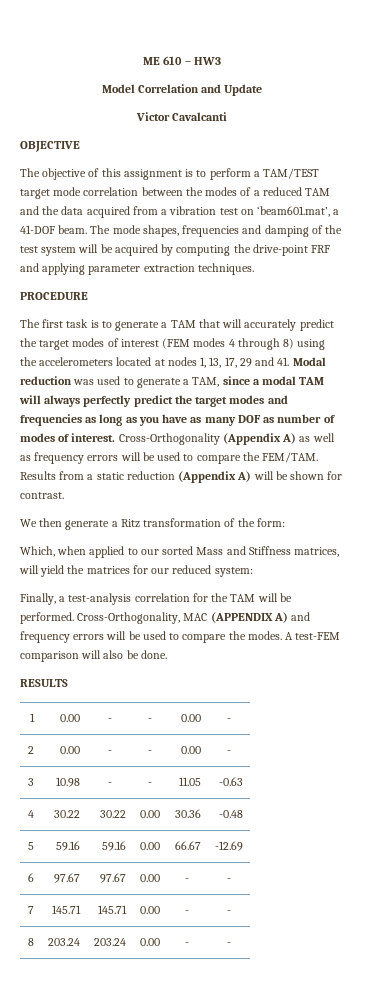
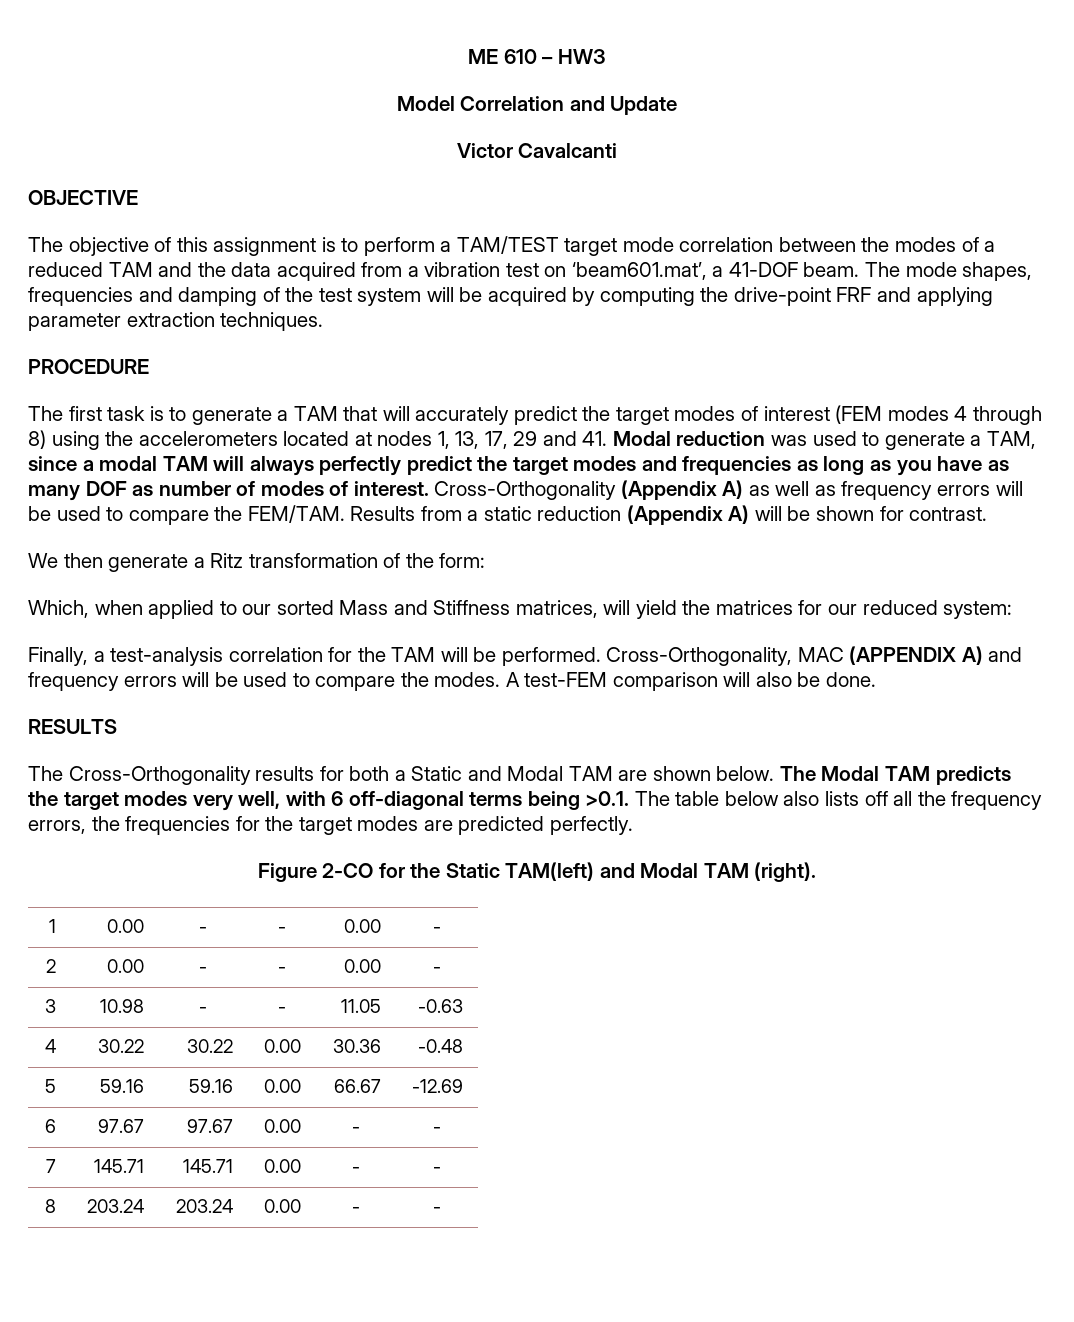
+ The Cross-Orthogonality results for both a Static and Modal TAM are shown below. The Modal TAM predicts the target modes very well, with 6 off-diagonal terms being >0.1. The table below also lists off all the frequency errors, the frequencies for the target modes are predicted perfectly.
+ Figure 2-CO for the Static TAM(left) and Modal TAM (right).

